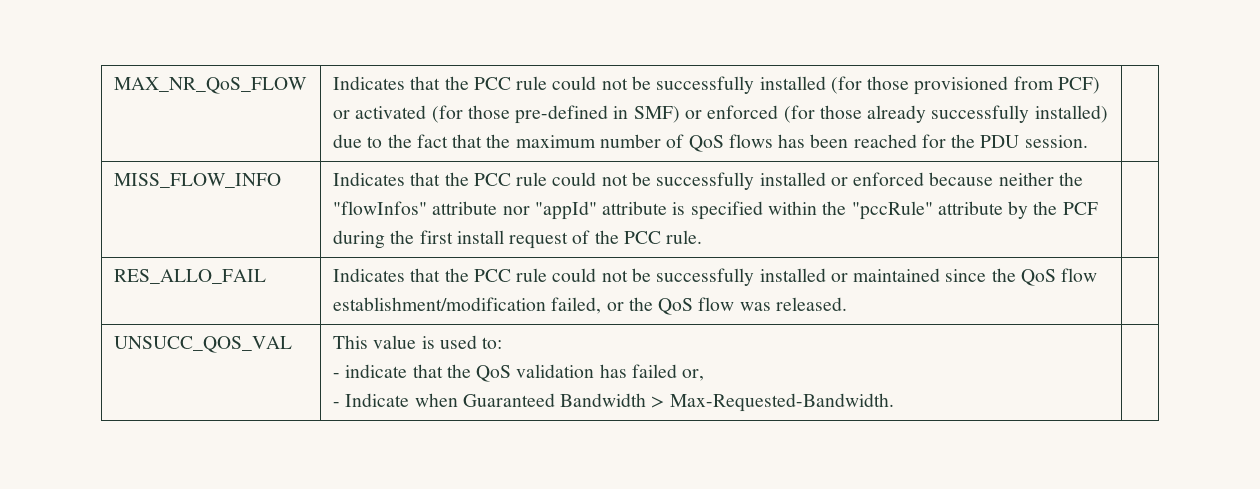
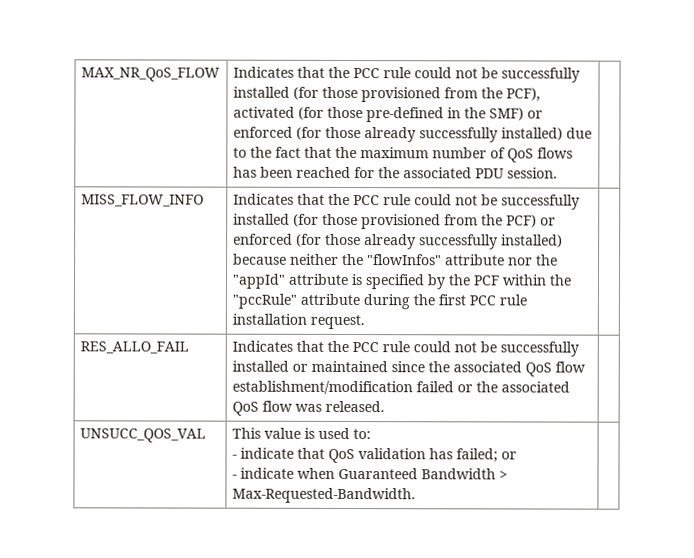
- Indicates that the PCC rule could not be successfully installed (for those provisioned from PCF) or activated (for those pre-defined in SMF) or enforced (for those already successfully installed) due to the fact that the maximum number of QoS flows has been reached for the PDU session.
+ Indicates that the PCC rule could not be successfully installed (for those provisioned from the PCF), activated (for those pre-defined in the SMF) or enforced (for those already successfully installed) due to the fact that the maximum number of QoS flows has been reached for the associated PDU session.
- Indicates that the PCC rule could not be successfully installed or enforced because neither the "flowInfos" attribute nor "appId" attribute is specified within the "pccRule" attribute by the PCF during the first install request of the PCC rule.
+ Indicates that the PCC rule could not be successfully installed (for those provisioned from the PCF) or enforced (for those already successfully installed) because neither the "flowInfos" attribute nor the "appId" attribute is specified by the PCF within the "pccRule" attribute during the first PCC rule installation request.
- RES_ALLO_FAIL | Indicates that the PCC rule could not be successfully installed or maintained since the QoS flow establishment/modification failed, or the QoS flow was released. |
+ RES_ALLO_FAIL | Indicates that the PCC rule could not be successfully installed or maintained since the associated QoS flow establishment/modification failed or the associated QoS flow was released. |
  UNSUCC_QOS_VAL | This value is used to:
- - indicate that the QoS validation has failed or,
- - Indicate when Guaranteed Bandwidth > Max-Requested-Bandwidth. |
+ - indicate that QoS validation has failed; or
+ - indicate when Guaranteed Bandwidth > Max-Requested-Bandwidth. |

